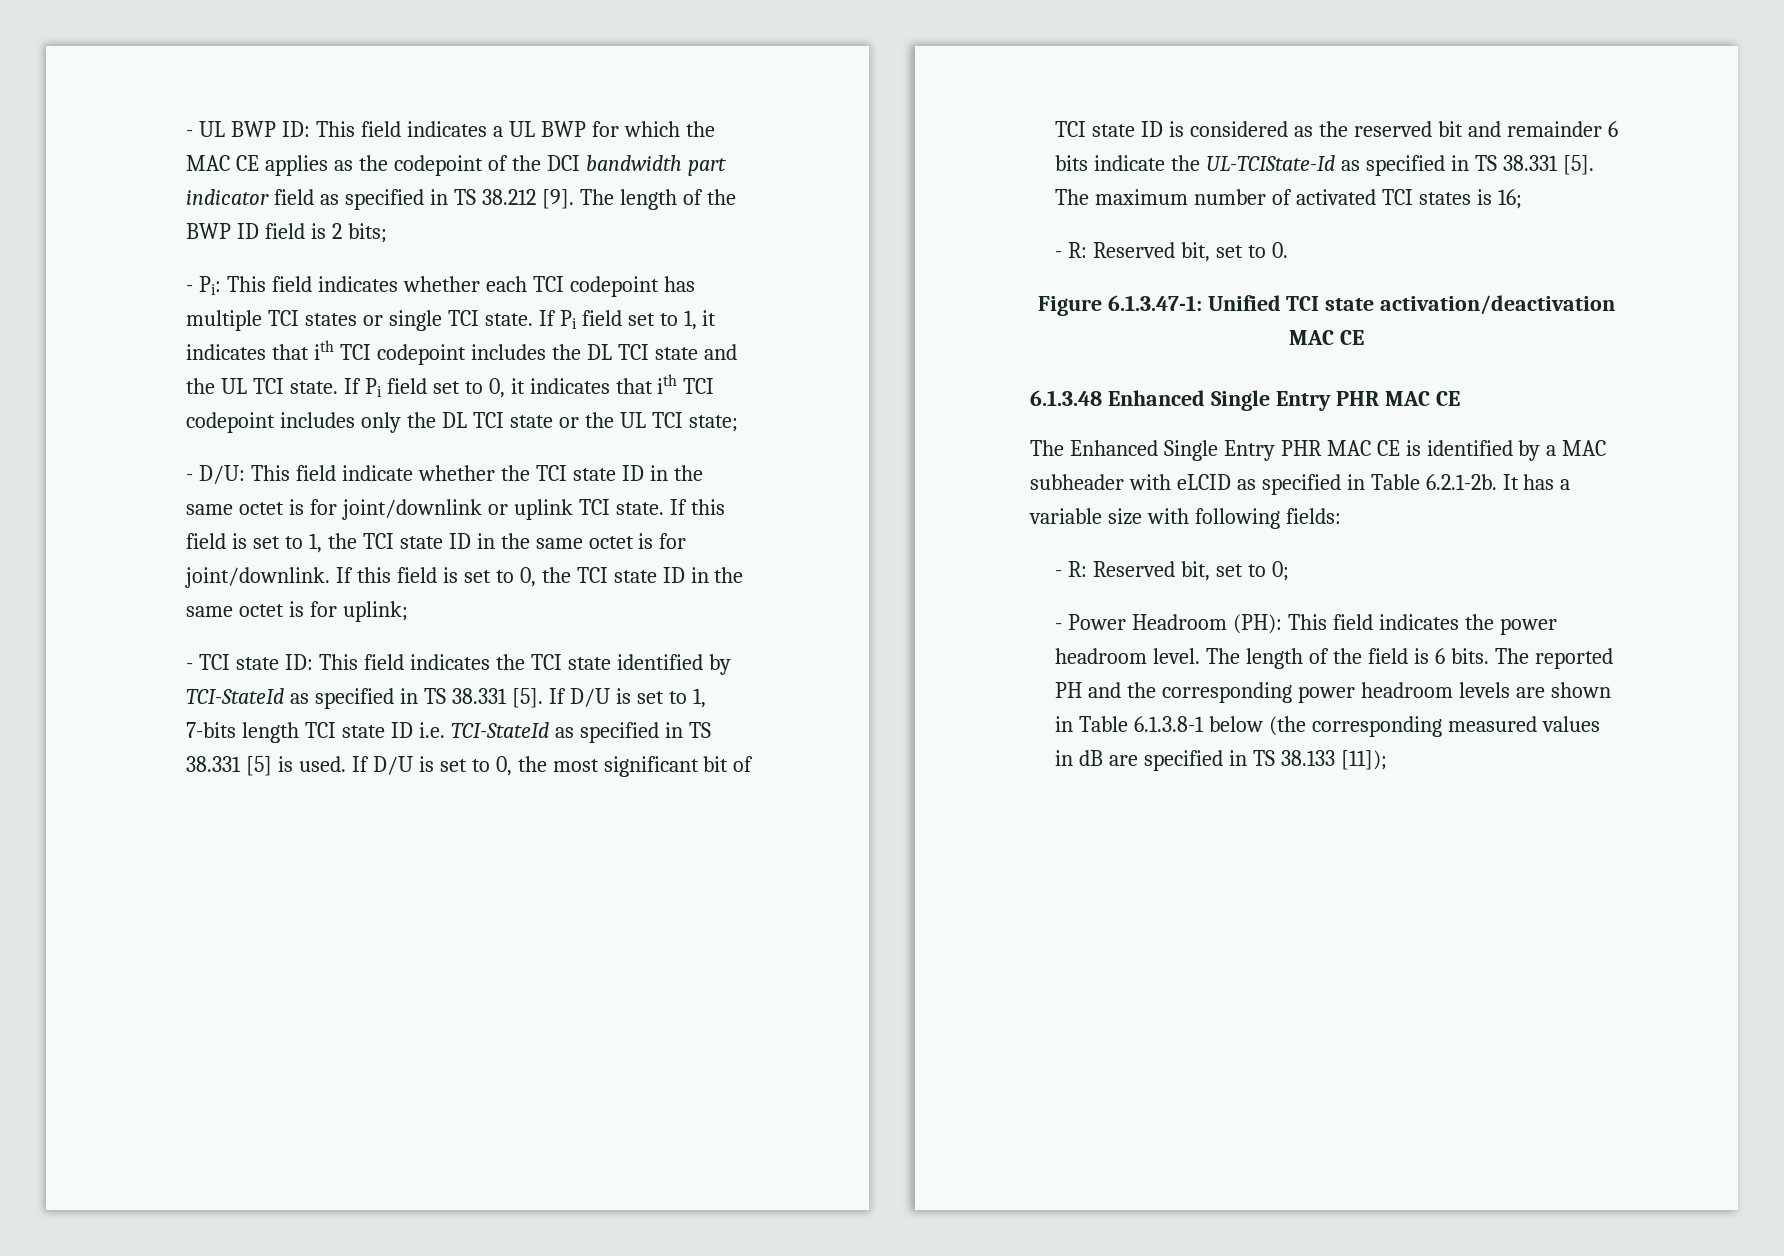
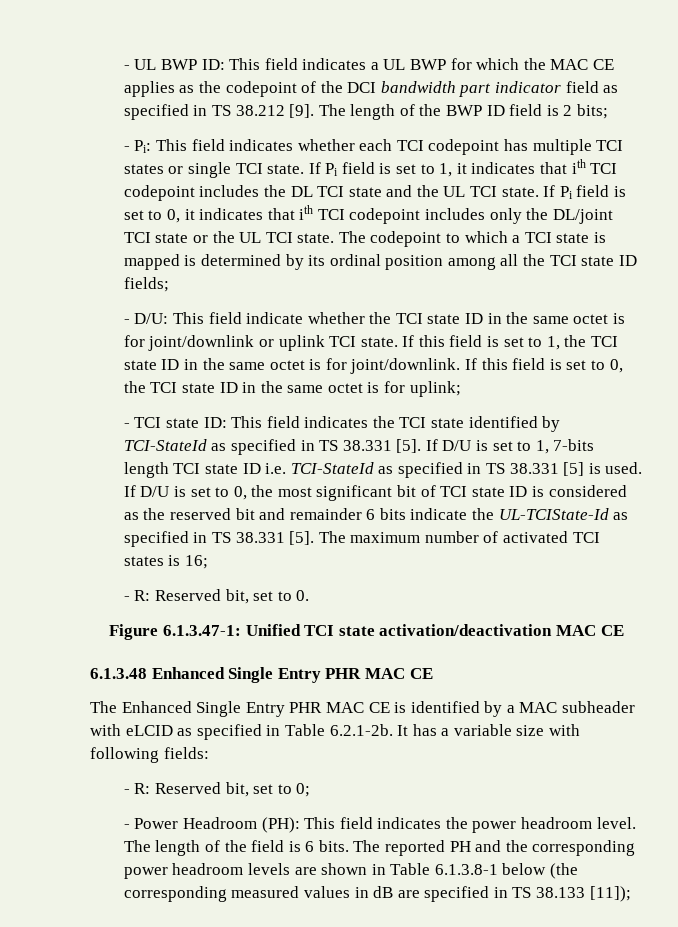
- If Pi field set to 1, it indicates that ith TCI codepoint includes the DL TCI state and the UL TCI state.
+ If Pi field is set to 1, it indicates that ith TCI codepoint includes the DL TCI state and the UL TCI state.
- If Pi field set to 0, it indicates that ith TCI codepoint includes only the DL TCI state or the UL TCI state;
+ If Pi field is set to 0, it indicates that ith TCI codepoint includes only the DL/joint TCI state or the UL TCI state. The codepoint to which a TCI state is mapped is determined by its ordinal position among all the TCI state ID fields;

